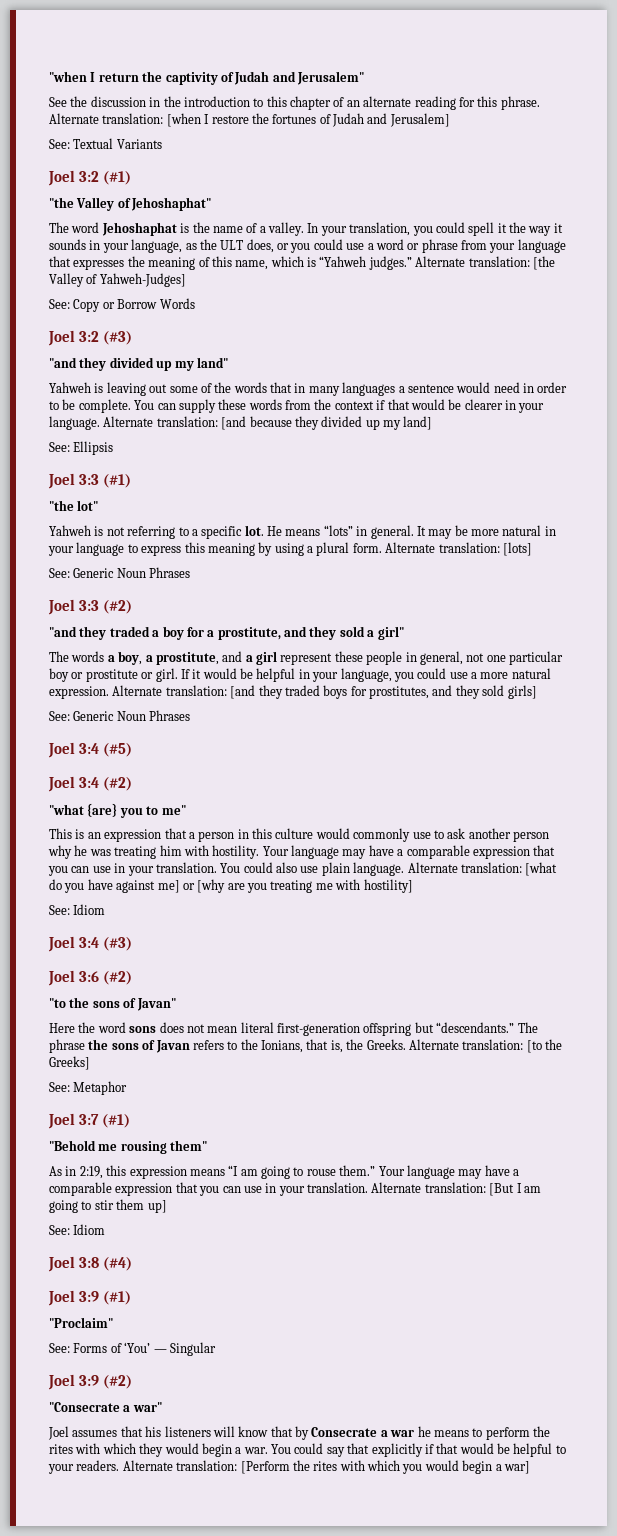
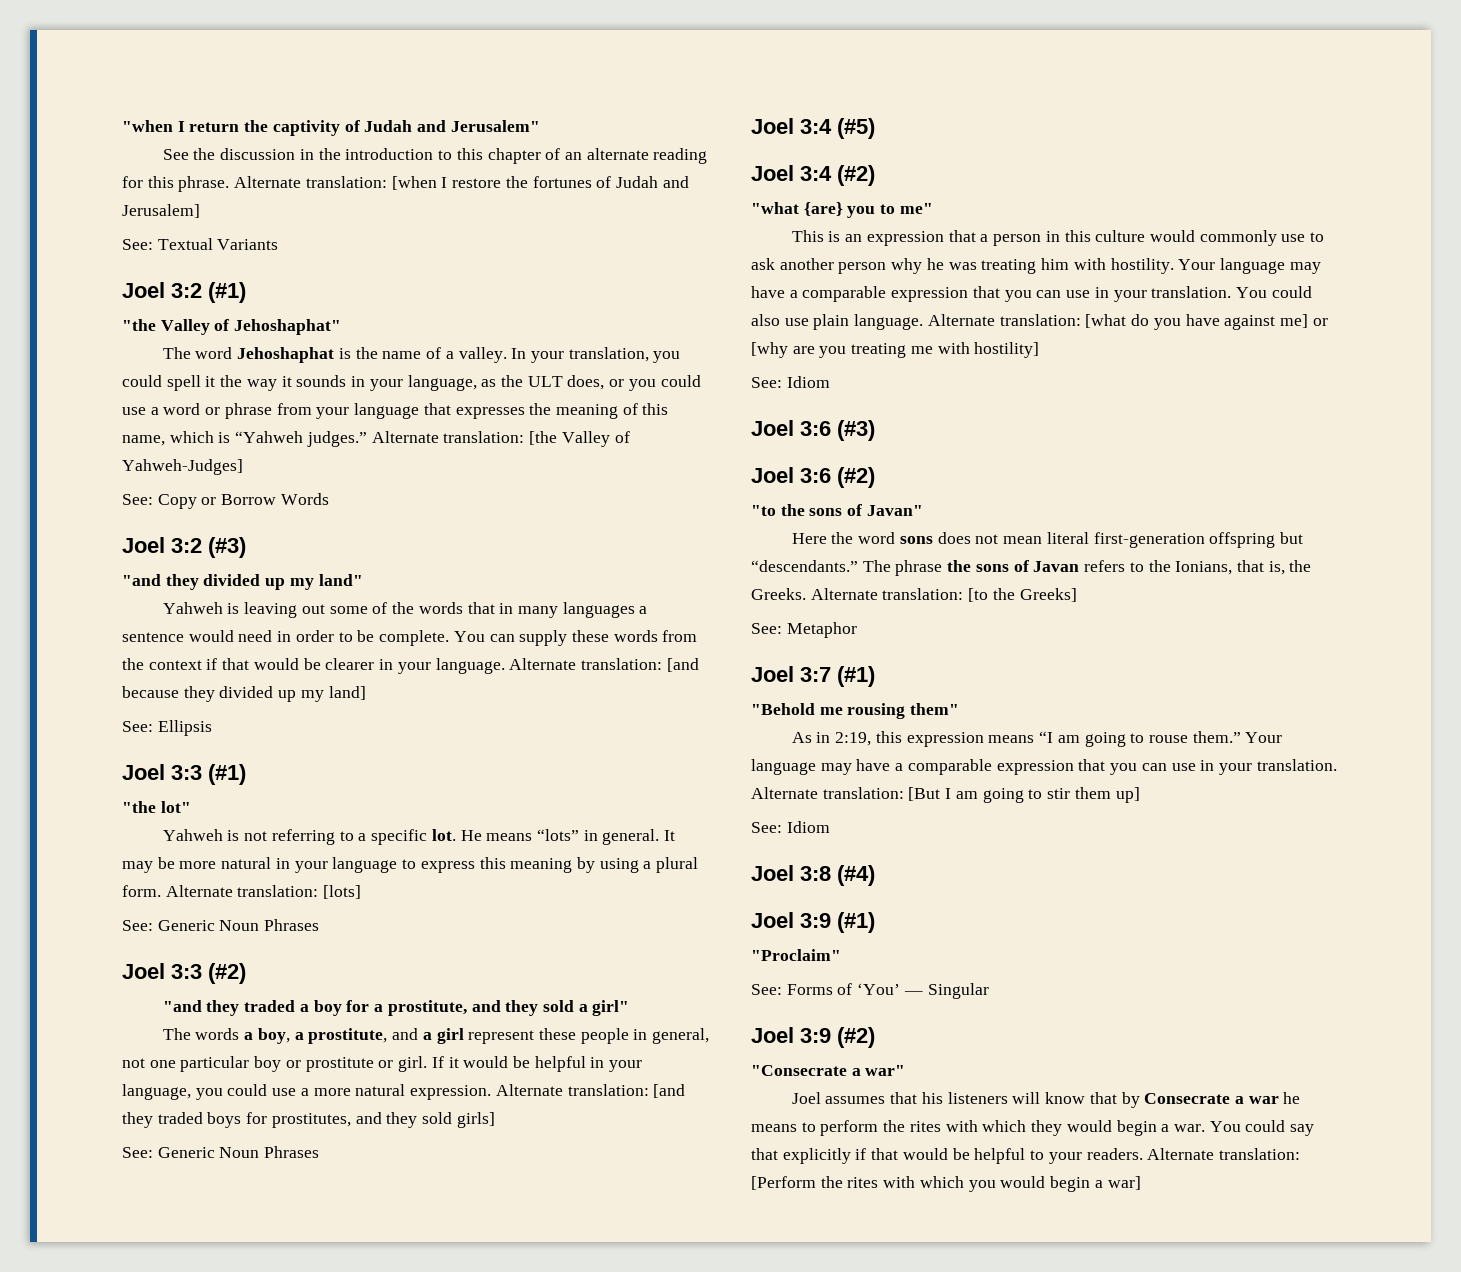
- Joel 3:4 (#3)
+ Joel 3:6 (#3)

